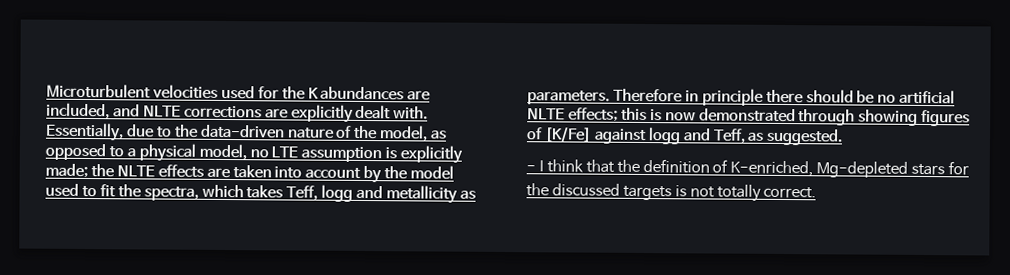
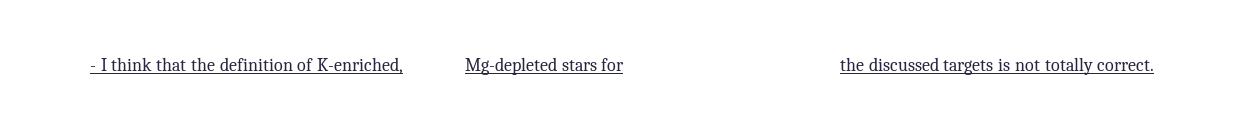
- Microturbulent velocities used for the K abundances are included, and NLTE corrections are explicitly dealt with. Essentially, due to the data-driven nature of the model, as opposed to a physical model, no LTE assumption is explicitly made; the NLTE effects are taken into account by the model used to fit the spectra, which takes Teff, logg and metallicity as parameters. Therefore in principle there should be no artificial NLTE effects; this is now demonstrated through showing figures of [K/Fe] against logg and Teff, as suggested.

